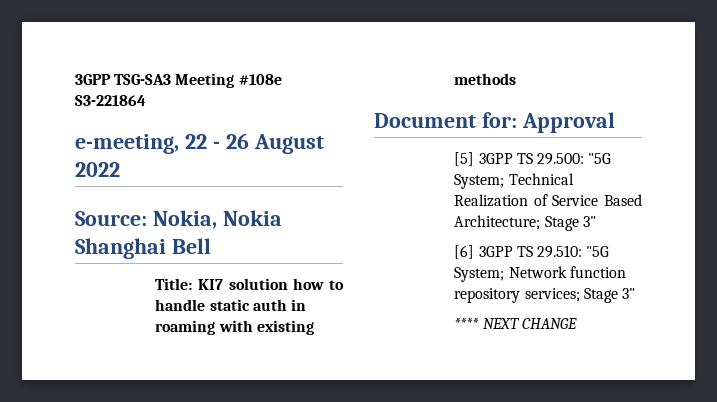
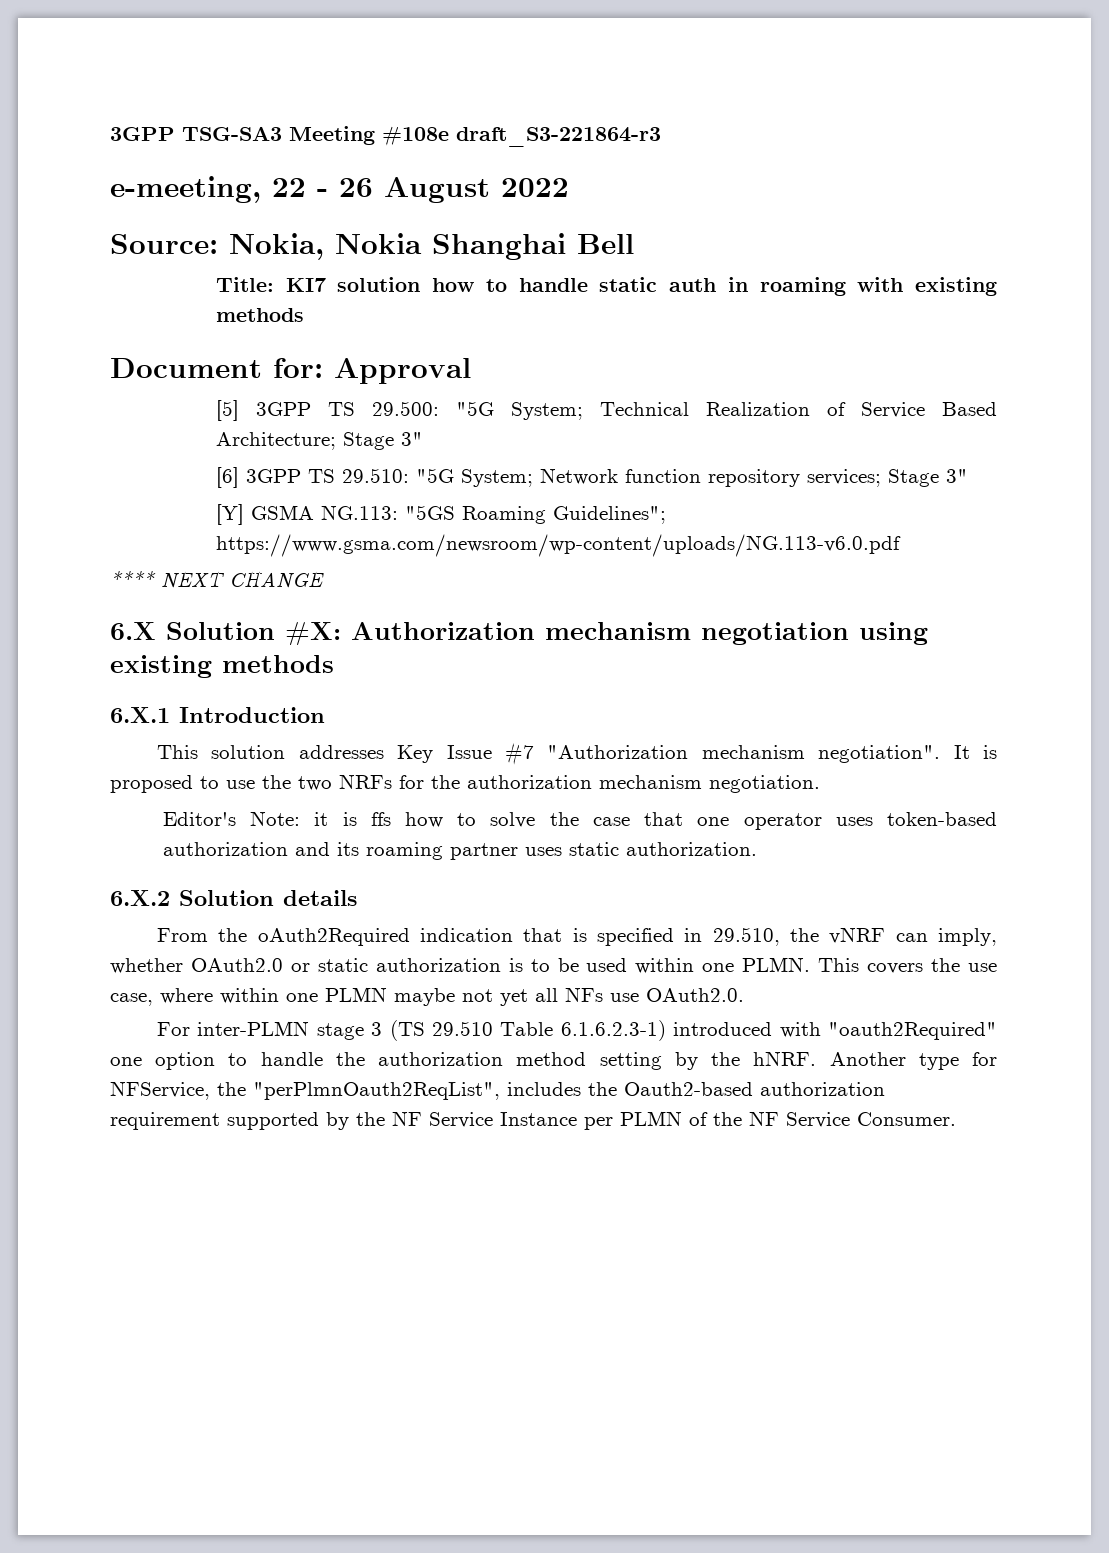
- 3GPP TSG-SA3 Meeting #108e S3-221864
+ 3GPP TSG-SA3 Meeting #108e draft_S3-221864-r3
+ [Y] GSMA NG.113: "5GS Roaming Guidelines"; https://www.gsma.com/newsroom/wp-content/uploads/NG.113-v6.0.pdf
  **** NEXT CHANGE
+ 6.X Solution #X: Authorization mechanism negotiation using existing methods
+ 6.X.1 Introduction
+ This solution addresses Key Issue #7 "Authorization mechanism negotiation". It is proposed to use the two NRFs for the authorization mechanism negotiation.
+ Editor's Note: it is ffs how to solve the case that one operator uses token-based authorization and its roaming partner uses static authorization.
+ 6.X.2 Solution details
+ From the oAuth2Required indication that is specified in 29.510, the vNRF can imply, whether OAuth2.0 or static authorization is to be used within one PLMN. This covers the use case, where within one PLMN maybe not yet all NFs use OAuth2.0.
+ For inter-PLMN stage 3 (TS 29.510 Table 6.1.6.2.3-1) introduced with "oauth2Required" one option to handle the authorization method setting by the hNRF. Another type for NFService, the "perPlmnOauth2ReqList", includes the Oauth2-based authorization requirement supported by the NF Service Instance per PLMN of the NF Service Consumer.

